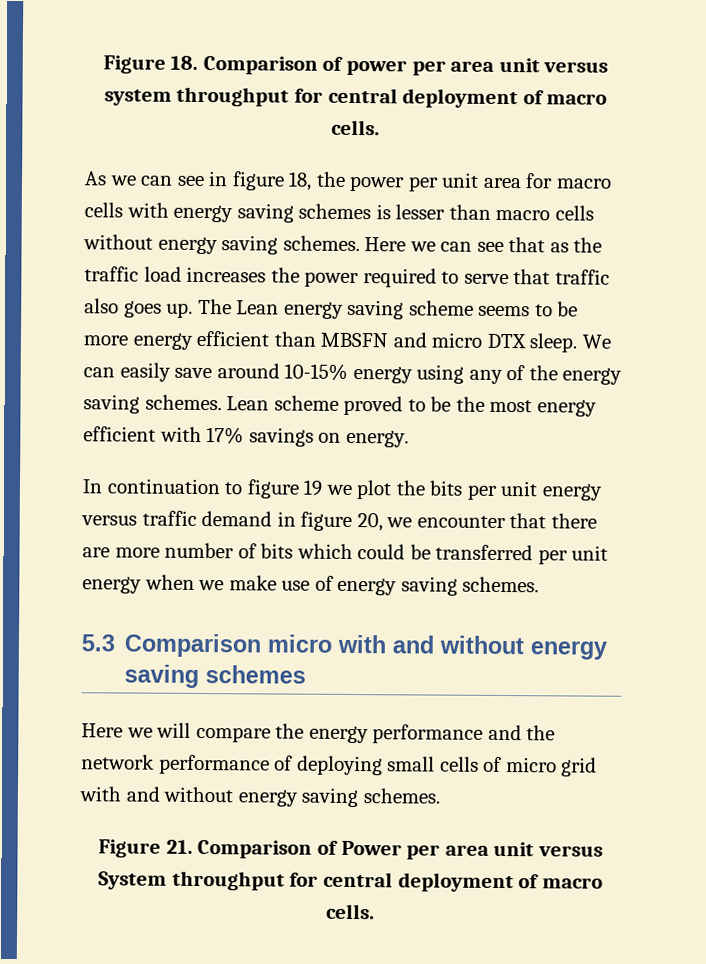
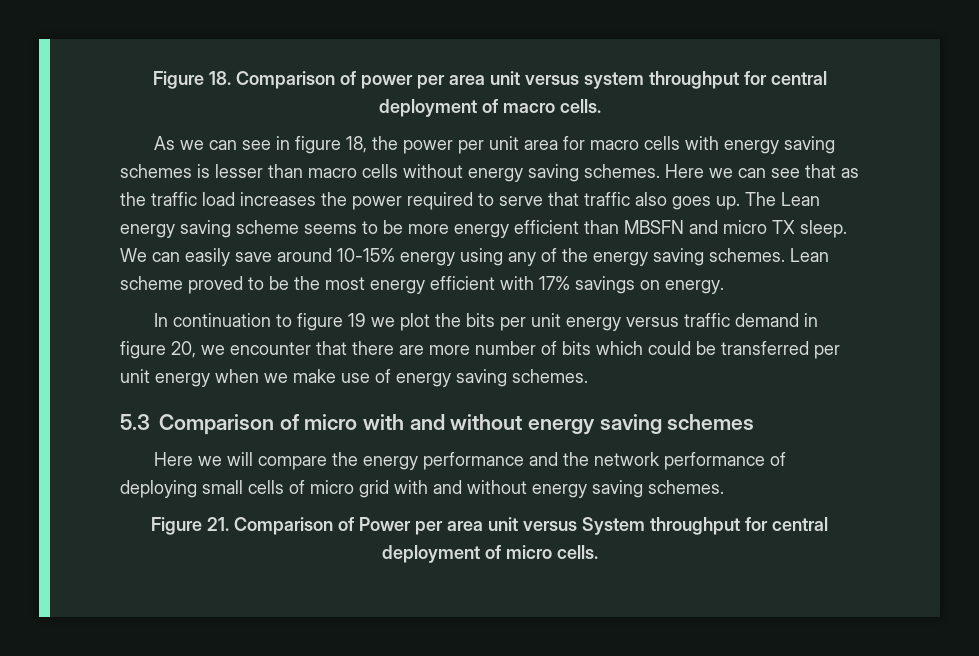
- The Lean energy saving scheme seems to be more energy efficient than MBSFN and micro DTX sleep.
+ The Lean energy saving scheme seems to be more energy efficient than MBSFN and micro TX sleep.
- 5.3 Comparison micro with and without energy saving schemes
+ 5.3 Comparison of micro with and without energy saving schemes
- Figure 21. Comparison of Power per area unit versus System throughput for central deployment of macro cells.
+ Figure 21. Comparison of Power per area unit versus System throughput for central deployment of micro cells.

